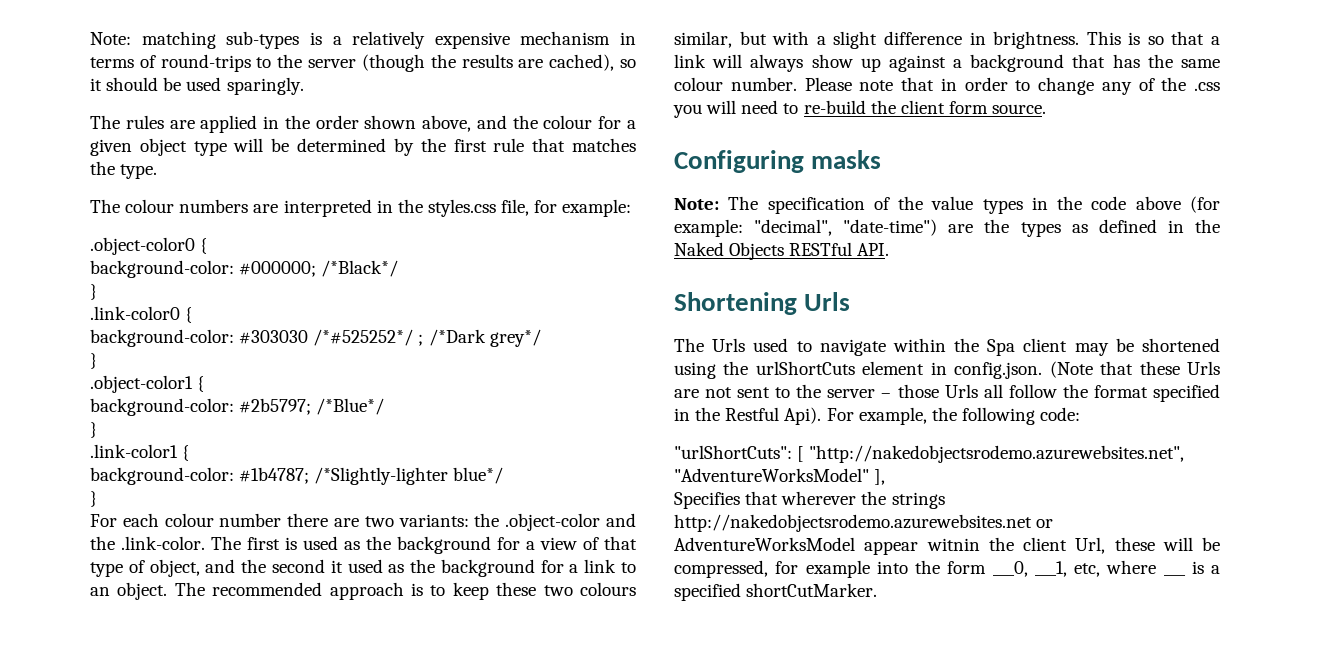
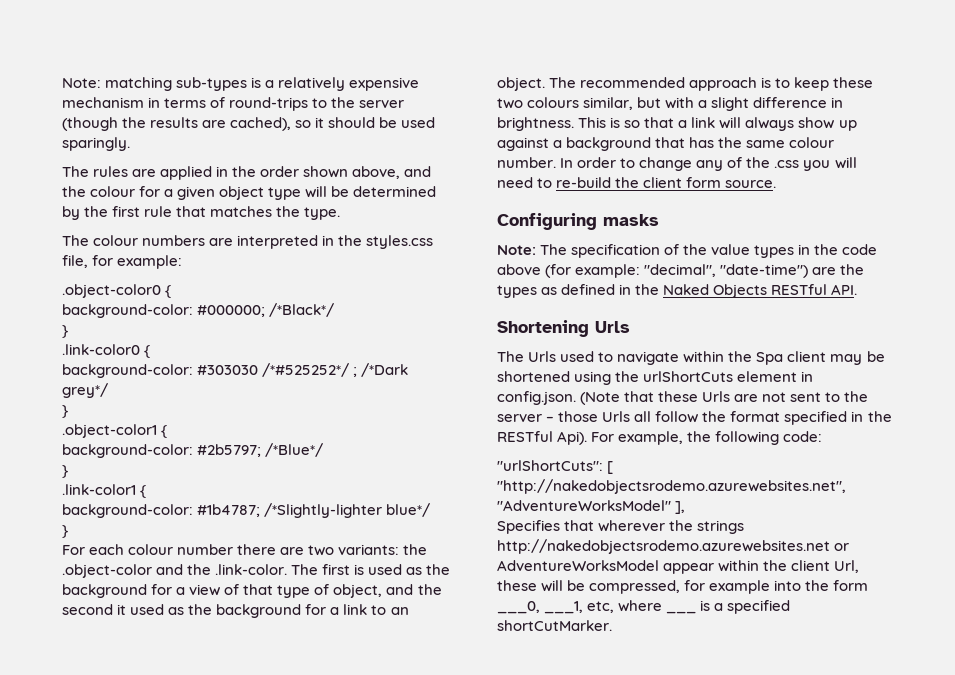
- Please note that in order to change any of the .css you will need to re-build the client form source.
+ In order to change any of the .css you will need to re-build the client form source.
- The Urls used to navigate within the Spa client may be shortened using the urlShortCuts element in config.json. (Note that these Urls are not sent to the server – those Urls all follow the format specified in the Restful Api).
+ The Urls used to navigate within the Spa client may be shortened using the urlShortCuts element in config.json. (Note that these Urls are not sent to the server – those Urls all follow the format specified in the RESTful Api).
- Specifies that wherever the strings http://nakedobjectsrodemo.azurewebsites.net or AdventureWorksModel appear witnin the client Url, these will be compressed, for example into the form ___0, ___1, etc, where ___ is a specified shortCutMarker.
+ Specifies that wherever the strings http://nakedobjectsrodemo.azurewebsites.net or AdventureWorksModel appear within the client Url, these will be compressed, for example into the form ___0, ___1, etc, where ___ is a specified shortCutMarker.

